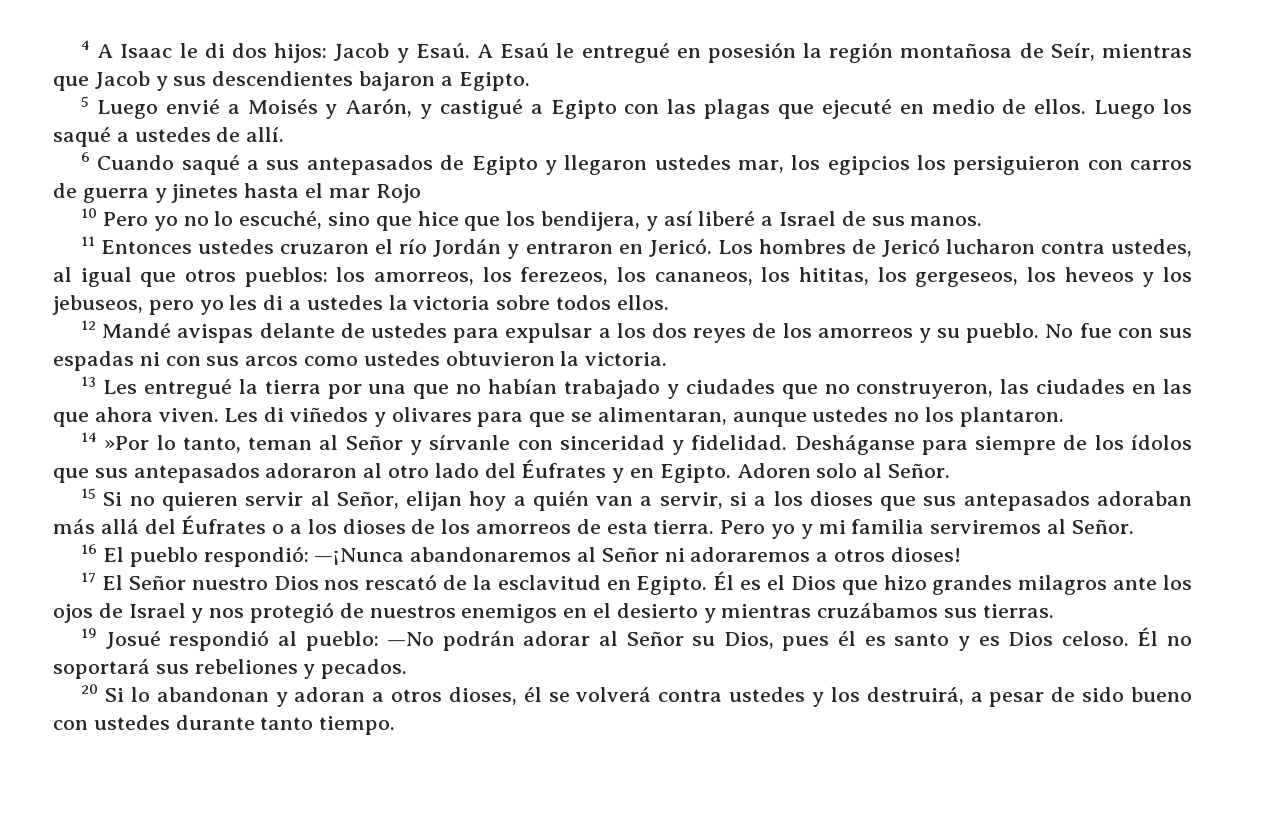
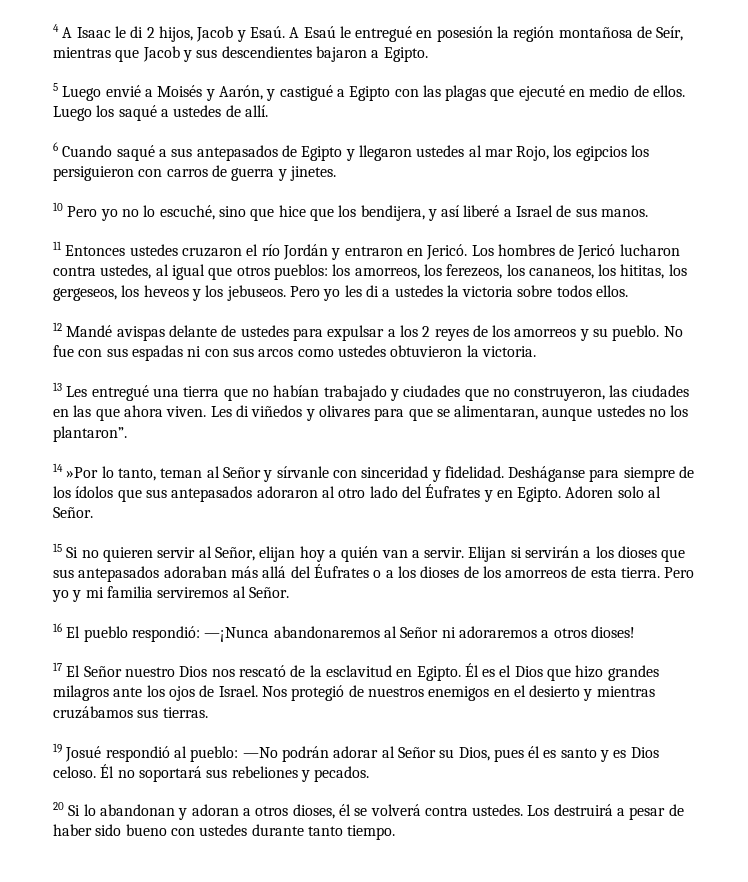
- 4 A Isaac le di dos hijos: Jacob y Esaú.
+ 4 A Isaac le di 2 hijos, Jacob y Esaú.
- 6 Cuando saqué a sus antepasados de Egipto y llegaron ustedes mar, los egipcios los persiguieron con carros de guerra y jinetes hasta el mar Rojo
+ 6 Cuando saqué a sus antepasados de Egipto y llegaron ustedes al mar Rojo, los egipcios los persiguieron con carros de guerra y jinetes.
- Los hombres de Jericó lucharon contra ustedes, al igual que otros pueblos: los amorreos, los ferezeos, los cananeos, los hititas, los gergeseos, los heveos y los jebuseos, pero yo les di a ustedes la victoria sobre todos ellos.
+ Los hombres de Jericó lucharon contra ustedes, al igual que otros pueblos: los amorreos, los ferezeos, los cananeos, los hititas, los gergeseos, los heveos y los jebuseos. Pero yo les di a ustedes la victoria sobre todos ellos.
- 12 Mandé avispas delante de ustedes para expulsar a los dos reyes de los amorreos y su pueblo.
+ 12 Mandé avispas delante de ustedes para expulsar a los 2 reyes de los amorreos y su pueblo.
- 13 Les entregué la tierra por una que no habían trabajado y ciudades que no construyeron, las ciudades en las que ahora viven.
+ 13 Les entregué una tierra que no habían trabajado y ciudades que no construyeron, las ciudades en las que ahora viven.
- Les di viñedos y olivares para que se alimentaran, aunque ustedes no los plantaron.
+ Les di viñedos y olivares para que se alimentaran, aunque ustedes no los plantaron”.
- 15 Si no quieren servir al Señor, elijan hoy a quién van a servir, si a los dioses que sus antepasados adoraban más allá del Éufrates o a los dioses de los amorreos de esta tierra.
+ 15 Si no quieren servir al Señor, elijan hoy a quién van a servir. Elijan si servirán a los dioses que sus antepasados adoraban más allá del Éufrates o a los dioses de los amorreos de esta tierra.
- Él es el Dios que hizo grandes milagros ante los ojos de Israel y nos protegió de nuestros enemigos en el desierto y mientras cruzábamos sus tierras.
+ Él es el Dios que hizo grandes milagros ante los ojos de Israel. Nos protegió de nuestros enemigos en el desierto y mientras cruzábamos sus tierras.
- 20 Si lo abandonan y adoran a otros dioses, él se volverá contra ustedes y los destruirá, a pesar de sido bueno con ustedes durante tanto tiempo.
+ 20 Si lo abandonan y adoran a otros dioses, él se volverá contra ustedes. Los destruirá a pesar de haber sido bueno con ustedes durante tanto tiempo.

